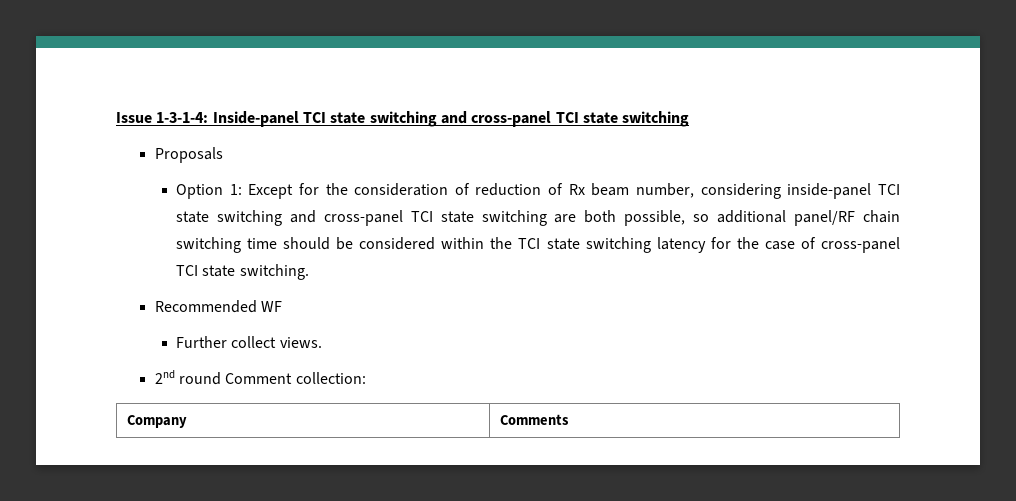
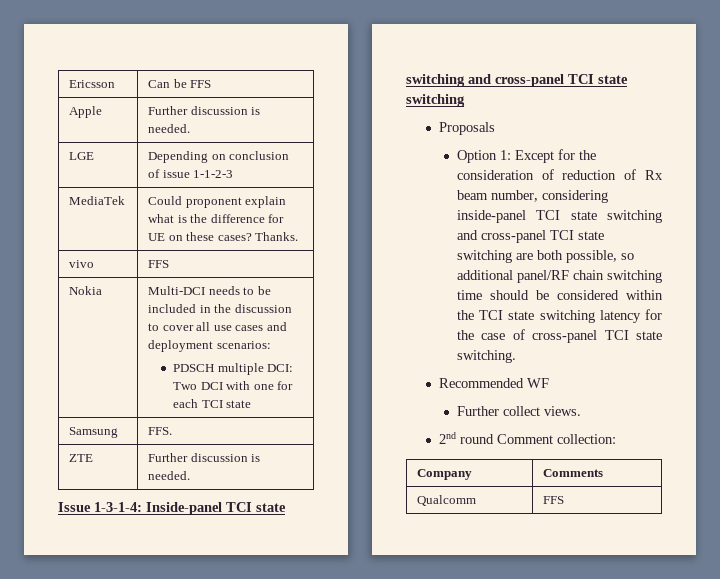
+ Ericsson | Can be FFS
+ Apple | Further discussion is needed.
+ LGE | Depending on conclusion of issue 1-1-2-3
+ MediaTek | Could proponent explain what is the difference for UE on these cases? Thanks.
+ vivo | FFS
+ Nokia | Multi-DCI needs to be included in the discussion to cover all use cases and deployment scenarios:
+ PDSCH multiple DCI: Two DCI with one for each TCI state
+ Samsung | FFS.
+ ZTE | Further discussion is needed.
+ Qualcomm | FFS

